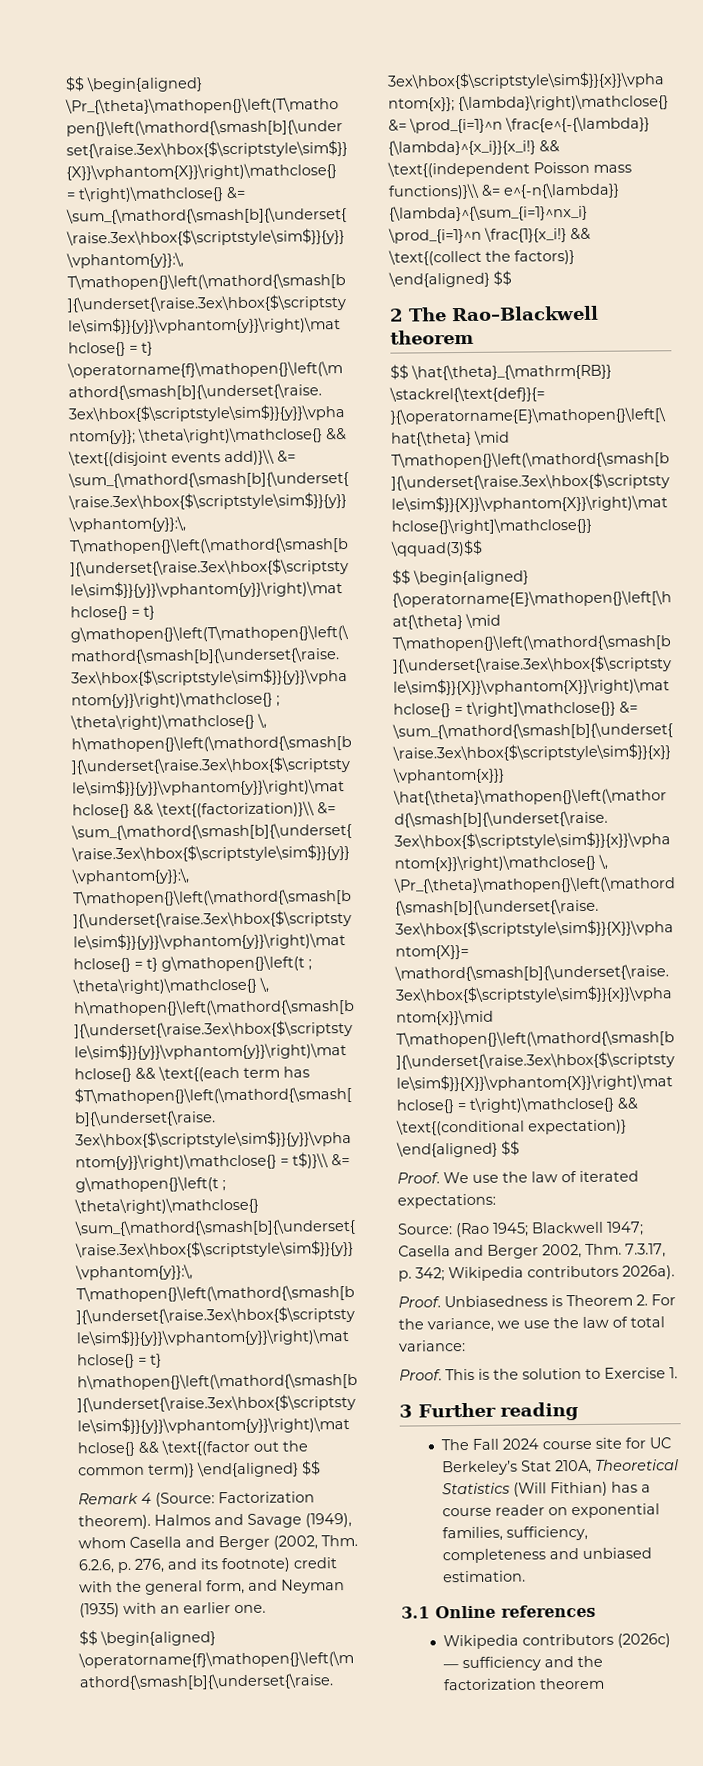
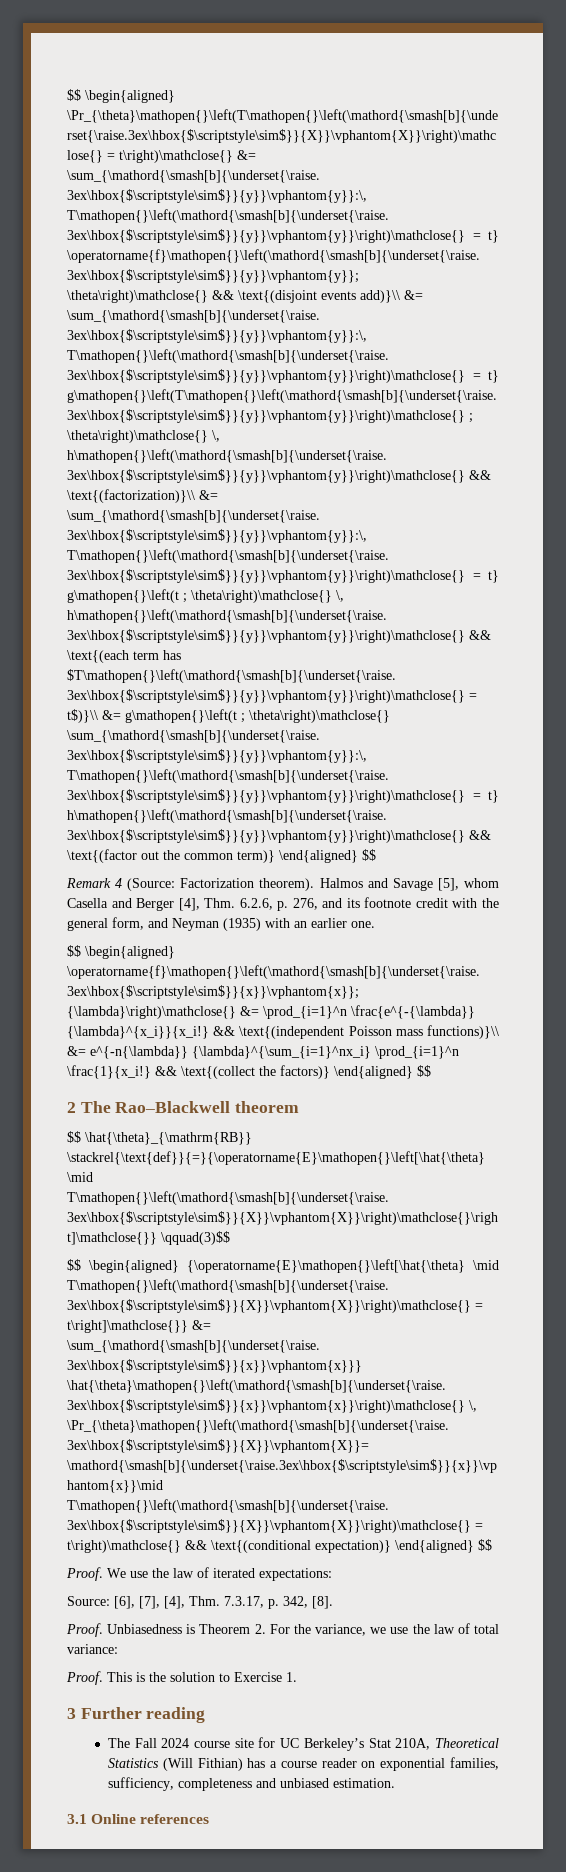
- Halmos and Savage (1949), whom Casella and Berger (2002, Thm. 6.2.6, p. 276, and its footnote) credit with the general form, and Neyman (1935) with an earlier one.
+ Halmos and Savage [5], whom Casella and Berger [4], Thm. 6.2.6, p. 276, and its footnote credit with the general form, and Neyman (1935) with an earlier one.
- Source: (Rao 1945; Blackwell 1947; Casella and Berger 2002, Thm. 7.3.17, p. 342; Wikipedia contributors 2026a).
+ Source: [6], [7], [4], Thm. 7.3.17, p. 342, [8].
- Wikipedia contributors (2026c) — sufficiency and the factorization theorem

